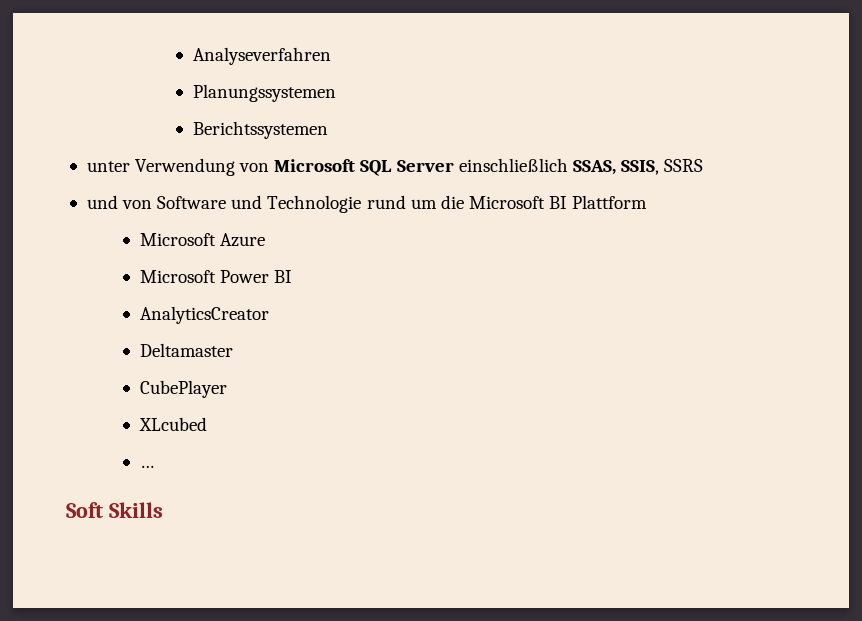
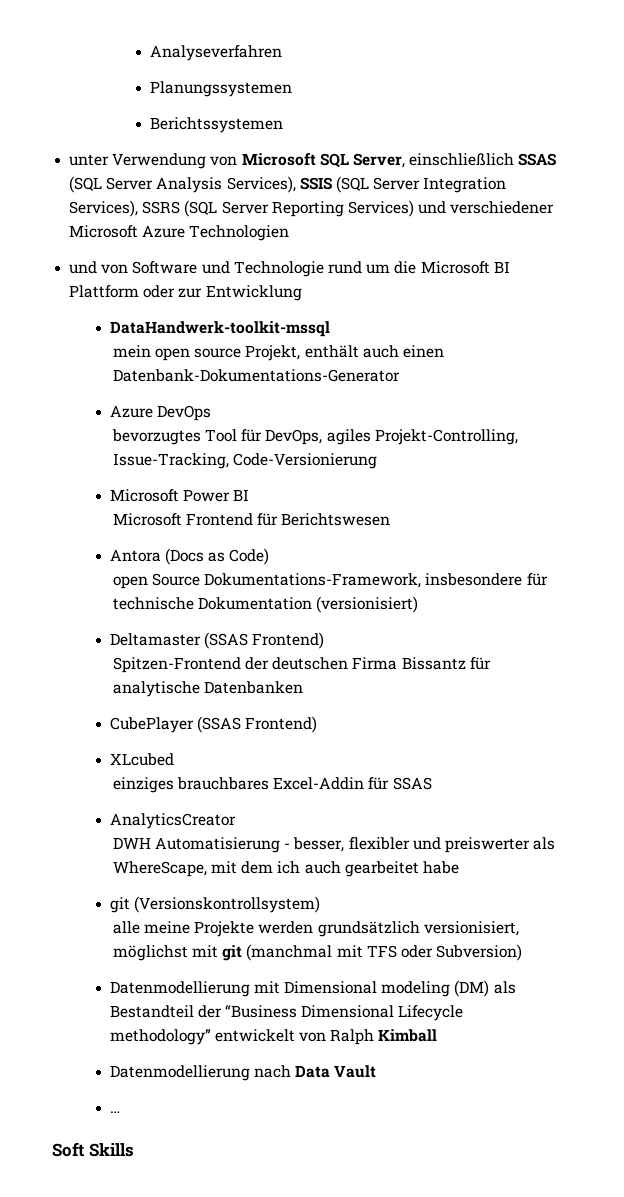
- unter Verwendung von Microsoft SQL Server einschließlich SSAS, SSIS, SSRS
+ unter Verwendung von Microsoft SQL Server, einschließlich SSAS (SQL Server Analysis Services), SSIS (SQL Server Integration Services), SSRS (SQL Server Reporting Services) und verschiedener Microsoft Azure Technologien
- und von Software und Technologie rund um die Microsoft BI Plattform
- Microsoft Azure
+ und von Software und Technologie rund um die Microsoft BI Plattform oder zur Entwicklung
+ DataHandwerk-toolkit-mssql
+ mein open source Projekt, enthält auch einen Datenbank-Dokumentations-Generator
+ Azure DevOps
+ bevorzugtes Tool für DevOps, agiles Projekt-Controlling, Issue-Tracking, Code-Versionierung
  Microsoft Power BI
+ Microsoft Frontend für Berichtswesen
+ Antora (Docs as Code)
+ open Source Dokumentations-Framework, insbesondere für technische Dokumentation (versionisiert)
+ Deltamaster (SSAS Frontend)
+ Spitzen-Frontend der deutschen Firma Bissantz für analytische Datenbanken
+ CubePlayer (SSAS Frontend)
+ XLcubed
+ einziges brauchbares Excel-Addin für SSAS
  AnalyticsCreator
- Deltamaster
- CubePlayer
- XLcubed
+ DWH Automatisierung - besser, flexibler und preiswerter als WhereScape, mit dem ich auch gearbeitet habe
+ git (Versionskontrollsystem)
+ alle meine Projekte werden grundsätzlich versionisiert, möglichst mit git (manchmal mit TFS oder Subversion)
+ Datenmodellierung mit Dimensional modeling (DM) als Bestandteil der “Business Dimensional Lifecycle methodology” entwickelt von Ralph Kimball
+ Datenmodellierung nach Data Vault

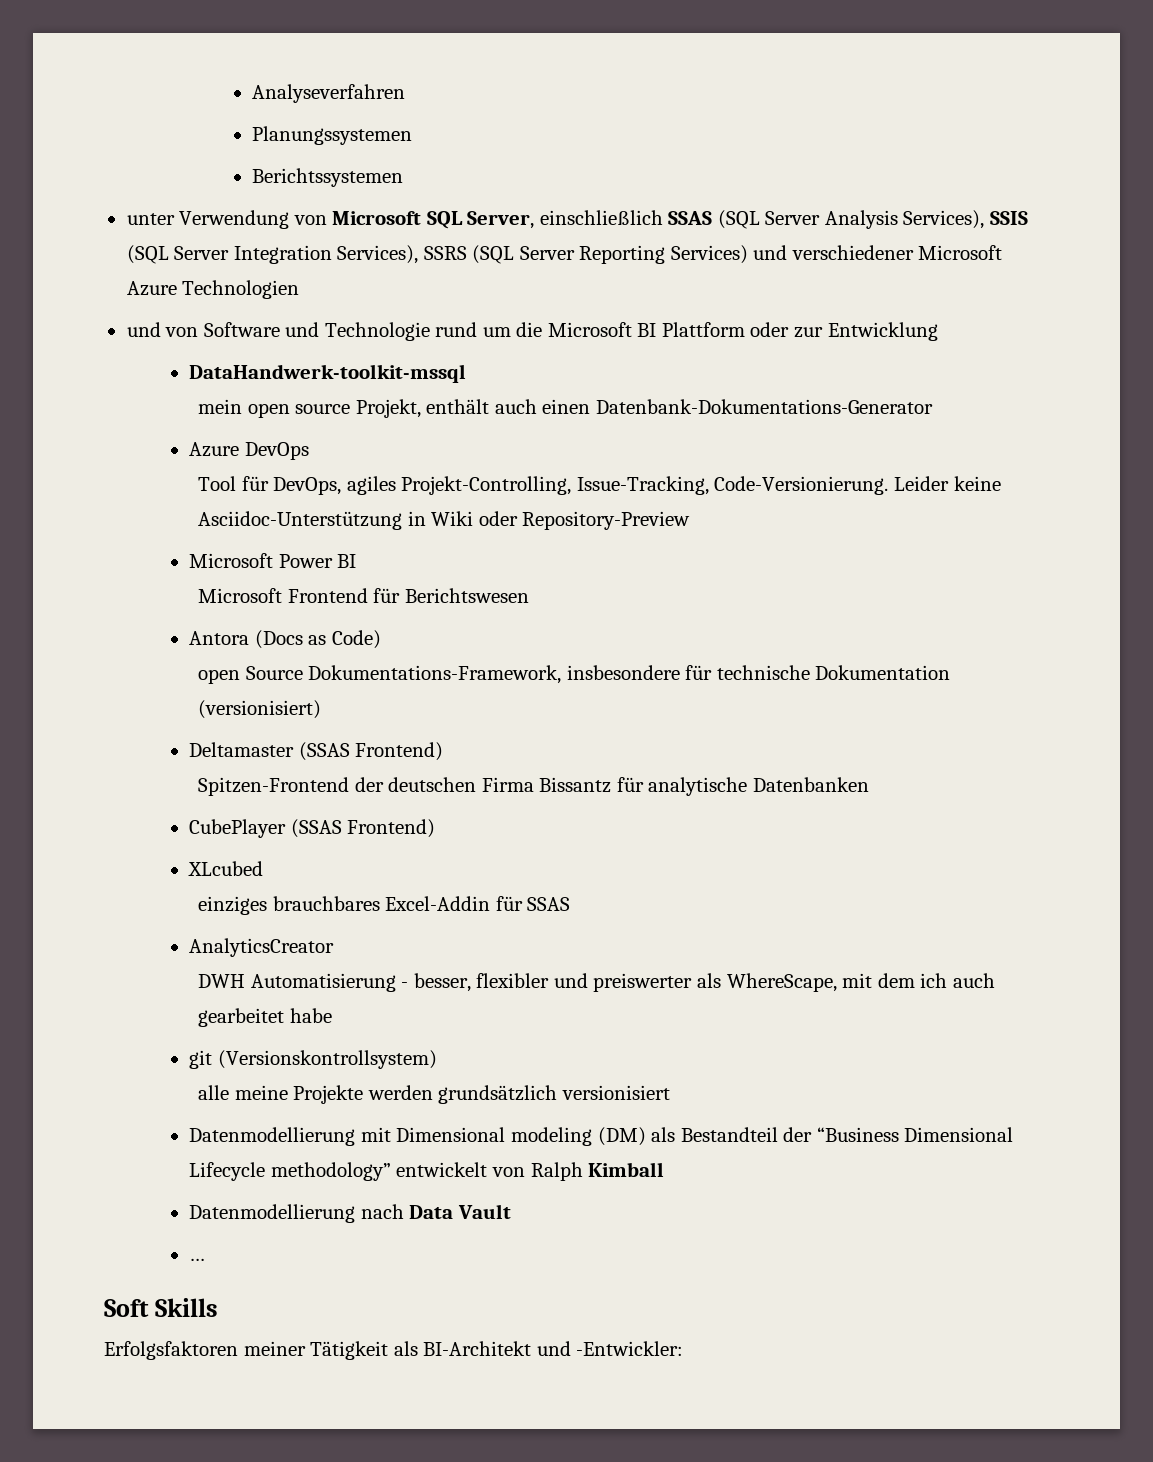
- bevorzugtes Tool für DevOps, agiles Projekt-Controlling, Issue-Tracking, Code-Versionierung
+ Tool für DevOps, agiles Projekt-Controlling, Issue-Tracking, Code-Versionierung. Leider keine Asciidoc-Unterstützung in Wiki oder Repository-Preview
- alle meine Projekte werden grundsätzlich versionisiert, möglichst mit git (manchmal mit TFS oder Subversion)
+ alle meine Projekte werden grundsätzlich versionisiert
+ Erfolgsfaktoren meiner Tätigkeit als BI-Architekt und -Entwickler:

